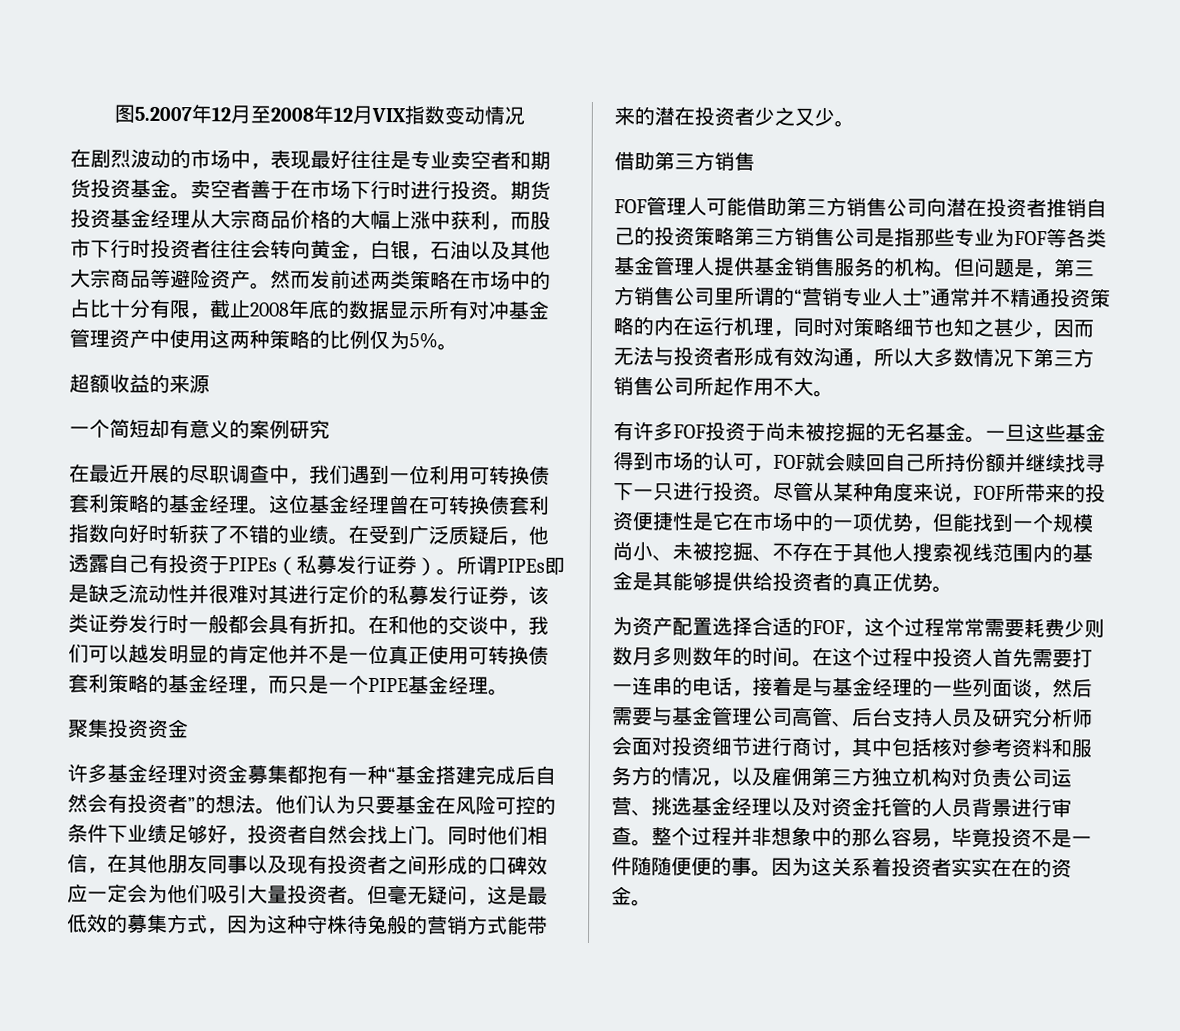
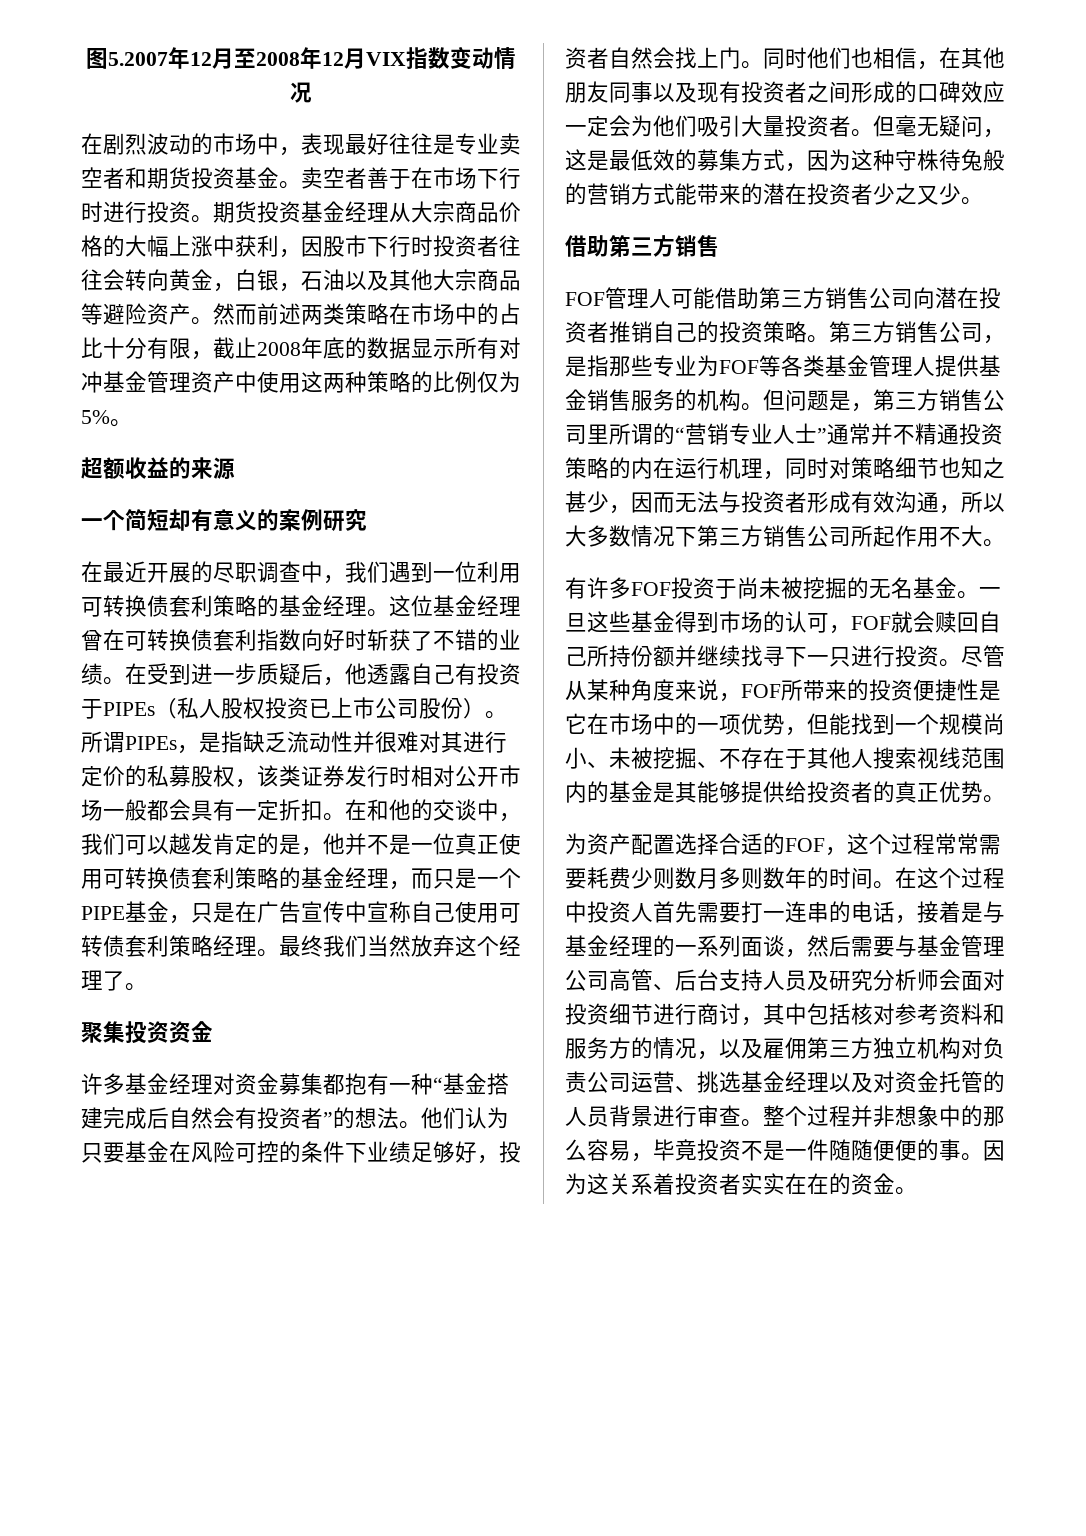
- 期货投资基金经理从大宗商品价格的大幅上涨中获利，而股市下行时投资者往往会转向黄金，白银，石油以及其他大宗商品等避险资产。
+ 期货投资基金经理从大宗商品价格的大幅上涨中获利，因股市下行时投资者往往会转向黄金，白银，石油以及其他大宗商品等避险资产。
- 然而发前述两类策略在市场中的占比十分有限，截止2008年底的数据显示所有对冲基金管理资产中使用这两种策略的比例仅为5%。
+ 然而前述两类策略在市场中的占比十分有限，截止2008年底的数据显示所有对冲基金管理资产中使用这两种策略的比例仅为5%。
- 在受到广泛质疑后，他透露自己有投资于PIPEs（私募发行证券）。
+ 在受到进一步质疑后，他透露自己有投资于PIPEs（私人股权投资已上市公司股份）。
- 所谓PIPEs即是缺乏流动性并很难对其进行定价的私募发行证券，该类证券发行时一般都会具有折扣。
+ 所谓PIPEs，是指缺乏流动性并很难对其进行定价的私募股权，该类证券发行时相对公开市场一般都会具有一定折扣。
- 在和他的交谈中，我们可以越发明显的肯定他并不是一位真正使用可转换债套利策略的基金经理，而只是一个PIPE基金经理。
+ 在和他的交谈中，我们可以越发肯定的是，他并不是一位真正使用可转换债套利策略的基金经理，而只是一个PIPE基金，只是在广告宣传中宣称自己使用可转债套利策略经理。最终我们当然放弃这个经理了。
- 同时他们相信，在其他朋友同事以及现有投资者之间形成的口碑效应一定会为他们吸引大量投资者。
+ 同时他们也相信，在其他朋友同事以及现有投资者之间形成的口碑效应一定会为他们吸引大量投资者。
- FOF管理人可能借助第三方销售公司向潜在投资者推销自己的投资策略第三方销售公司是指那些专业为FOF等各类基金管理人提供基金销售服务的机构。
+ FOF管理人可能借助第三方销售公司向潜在投资者推销自己的投资策略。第三方销售公司，是指那些专业为FOF等各类基金管理人提供基金销售服务的机构。
- 在这个过程中投资人首先需要打一连串的电话，接着是与基金经理的一些列面谈，然后需要与基金管理公司高管、后台支持人员及研究分析师会面对投资细节进行商讨，其中包括核对参考资料和服务方的情况，以及雇佣第三方独立机构对负责公司运营、挑选基金经理以及对资金托管的人员背景进行审查。
+ 在这个过程中投资人首先需要打一连串的电话，接着是与基金经理的一系列面谈，然后需要与基金管理公司高管、后台支持人员及研究分析师会面对投资细节进行商讨，其中包括核对参考资料和服务方的情况，以及雇佣第三方独立机构对负责公司运营、挑选基金经理以及对资金托管的人员背景进行审查。

